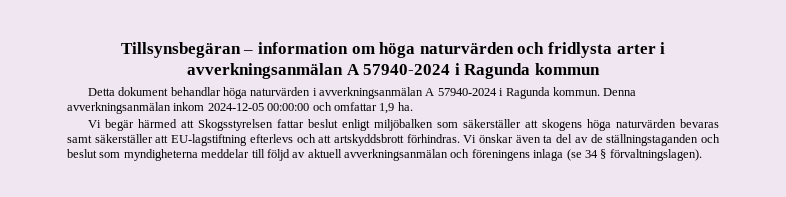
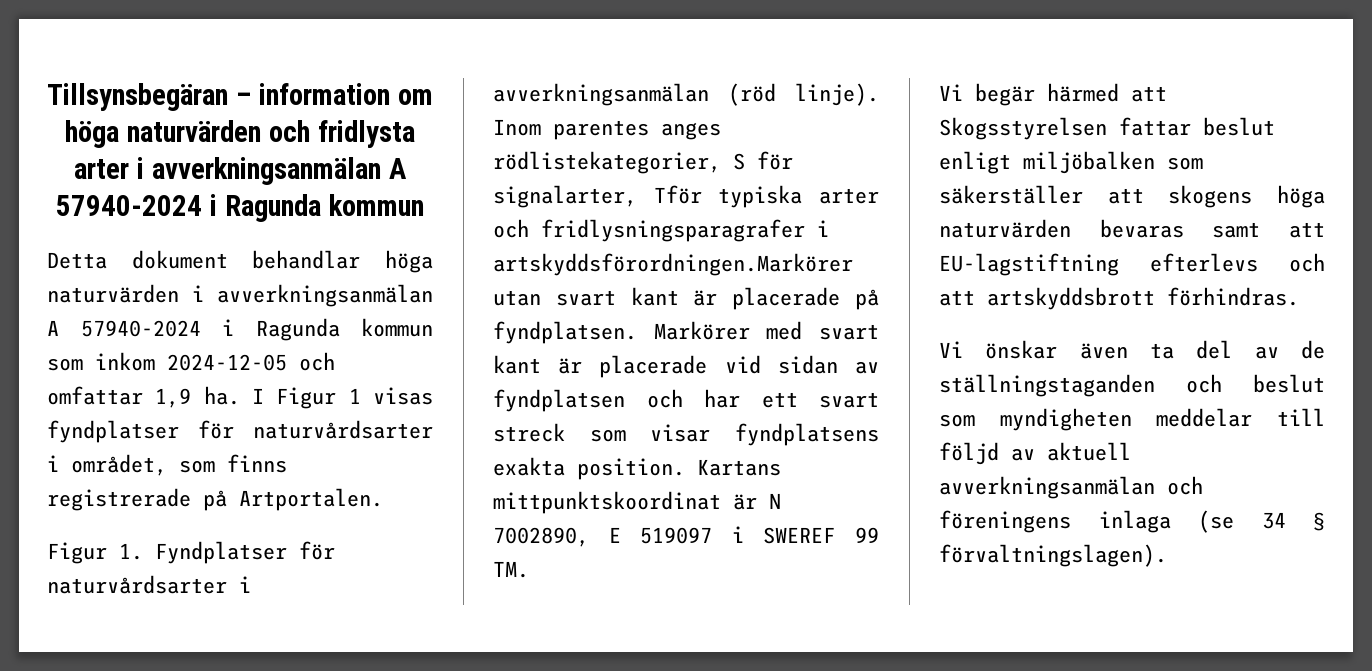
- Detta dokument behandlar höga naturvärden i avverkningsanmälan A 57940-2024 i Ragunda kommun. Denna avverkningsanmälan inkom 2024-12-05 00:00:00 och omfattar 1,9 ha.
+ Detta dokument behandlar höga naturvärden i avverkningsanmälan A 57940-2024 i Ragunda kommun som inkom 2024-12-05 och omfattar 1,9 ha. I Figur 1 visas fyndplatser för naturvårdsarter i området, som finns registrerade på Artportalen.
+ Figur 1. Fyndplatser för naturvårdsarter i avverkningsanmälan (röd linje). Inom parentes anges rödlistekategorier, S för signalarter, Tför typiska arter och fridlysningsparagrafer i artskyddsförordningen.Markörer utan svart kant är placerade på fyndplatsen. Markörer med svart kant är placerade vid sidan av fyndplatsen och har ett svart streck som visar fyndplatsens exakta position. Kartans mittpunktskoordinat är N 7002890, E 519097 i SWEREF 99 TM.
- Vi begär härmed att Skogsstyrelsen fattar beslut enligt miljöbalken som säkerställer att skogens höga naturvärden bevaras samt säkerställer att EU-lagstiftning efterlevs och att artskyddsbrott förhindras. Vi önskar även ta del av de ställningstaganden och beslut som myndigheterna meddelar till följd av aktuell avverkningsanmälan och föreningens inlaga (se 34 § förvaltningslagen).
+ Vi begär härmed att Skogsstyrelsen fattar beslut enligt miljöbalken som säkerställer att skogens höga naturvärden bevaras samt att EU-lagstiftning efterlevs och att artskyddsbrott förhindras.
+ Vi önskar även ta del av de ställningstaganden och beslut som myndigheten meddelar till följd av aktuell avverkningsanmälan och föreningens inlaga (se 34 § förvaltningslagen).

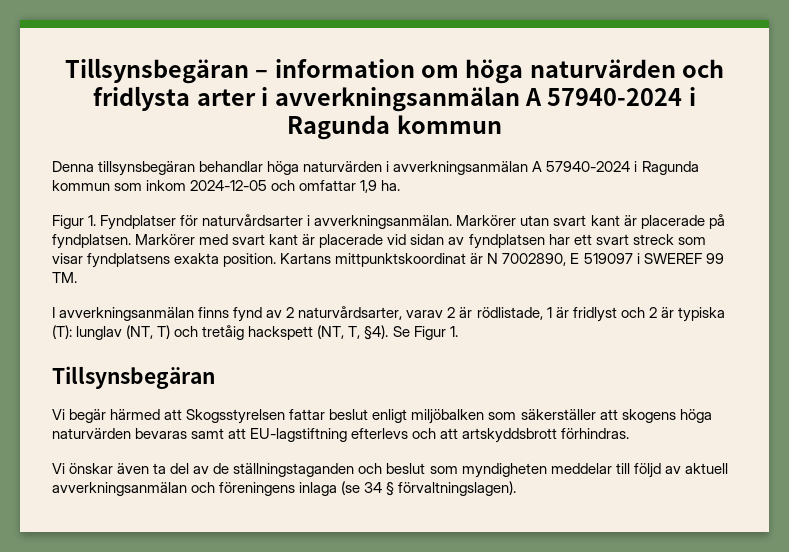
- Detta dokument behandlar höga naturvärden i avverkningsanmälan A 57940-2024 i Ragunda kommun som inkom 2024-12-05 och omfattar 1,9 ha. I Figur 1 visas fyndplatser för naturvårdsarter i området, som finns registrerade på Artportalen.
+ Denna tillsynsbegäran behandlar höga naturvärden i avverkningsanmälan A 57940-2024 i Ragunda kommun som inkom 2024-12-05 och omfattar 1,9 ha.
- Figur 1. Fyndplatser för naturvårdsarter i avverkningsanmälan (röd linje). Inom parentes anges rödlistekategorier, S för signalarter, Tför typiska arter och fridlysningsparagrafer i artskyddsförordningen.Markörer utan svart kant är placerade på fyndplatsen.
+ Figur 1. Fyndplatser för naturvårdsarter i avverkningsanmälan. Markörer utan svart kant är placerade på fyndplatsen.
- Markörer med svart kant är placerade vid sidan av fyndplatsen och har ett svart streck som visar fyndplatsens exakta position.
+ Markörer med svart kant är placerade vid sidan av fyndplatsen har ett svart streck som visar fyndplatsens exakta position.
+ I avverkningsanmälan finns fynd av 2 naturvårdsarter, varav 2 är rödlistade, 1 är fridlyst och 2 är typiska (T): lunglav (NT, T) och tretåig hackspett (NT, T, §4). Se Figur 1.
+ Tillsynsbegäran

